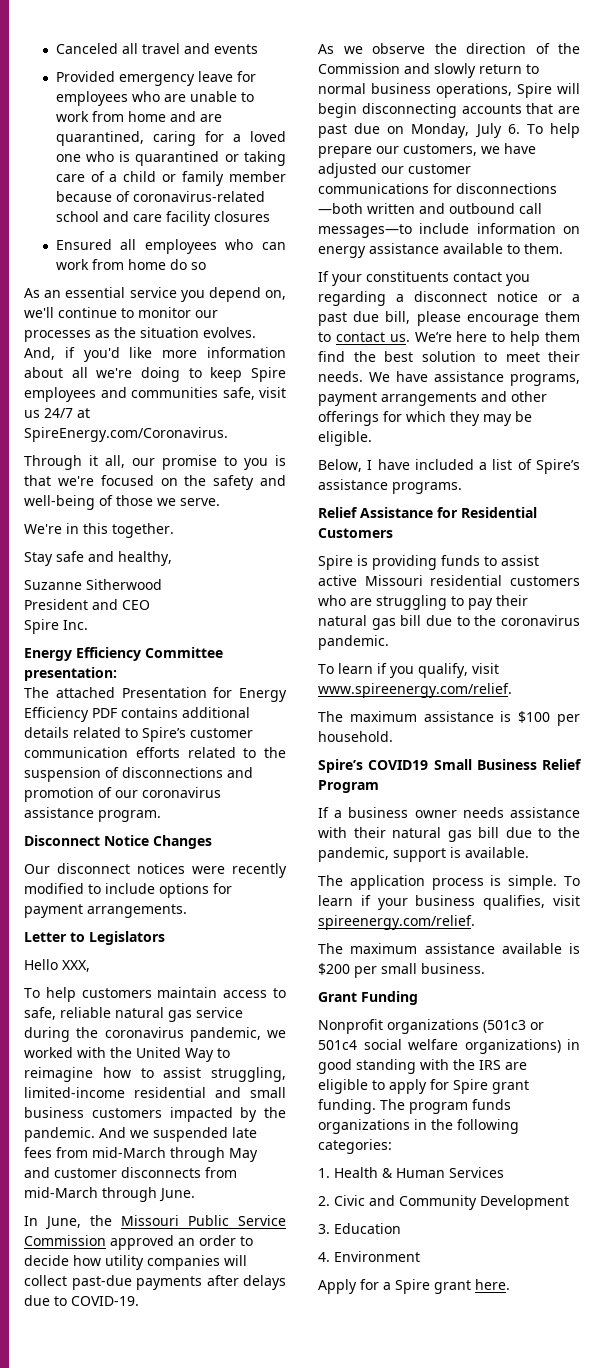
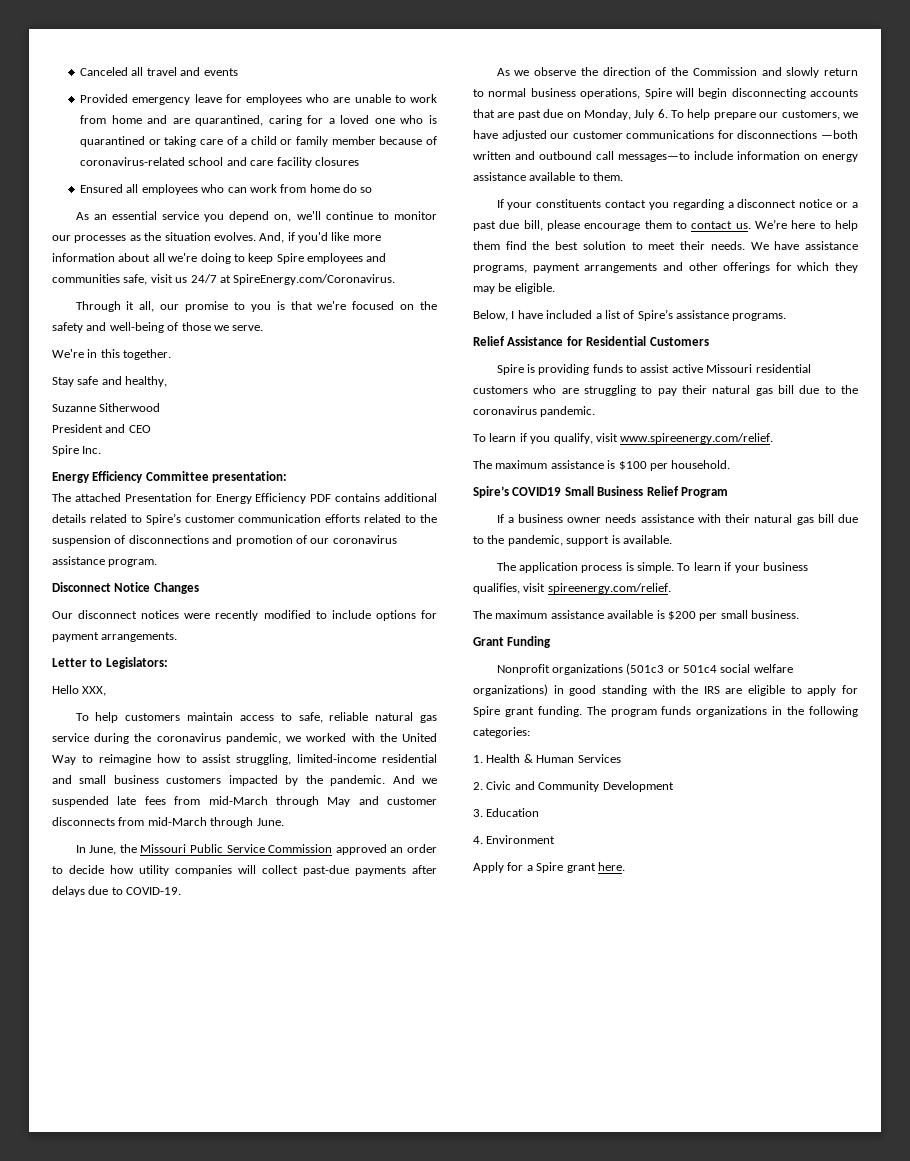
- Letter to Legislators
+ Letter to Legislators:

